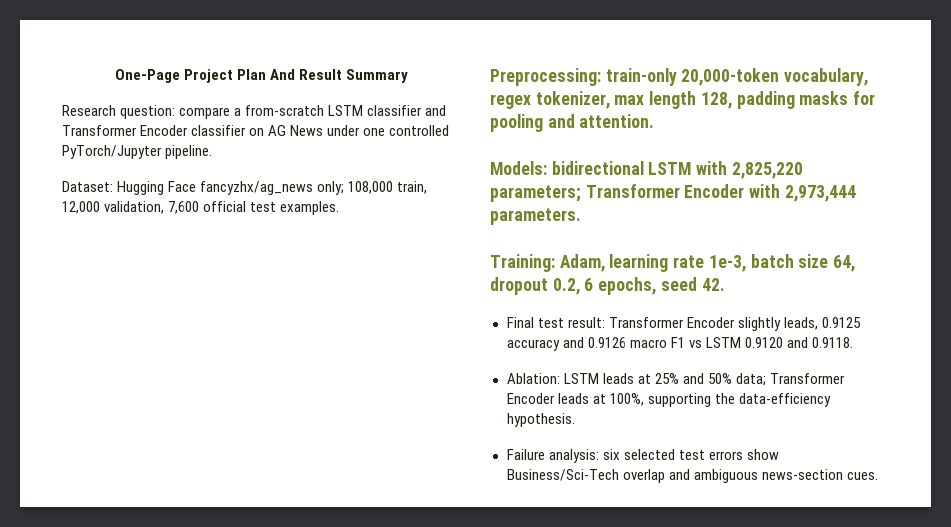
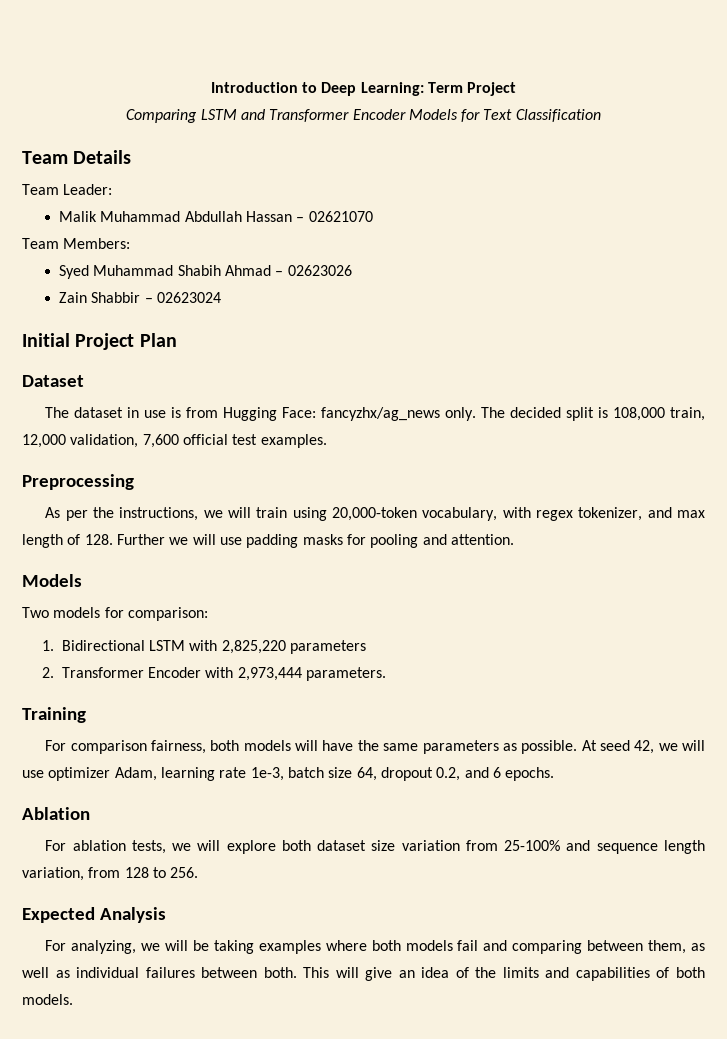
- One-Page Project Plan And Result Summary
- Research question: compare a from-scratch LSTM classifier and Transformer Encoder classifier on AG News under one controlled PyTorch/Jupyter pipeline.
- Dataset: Hugging Face fancyzhx/ag_news only; 108,000 train, 12,000 validation, 7,600 official test examples.
+ Introduction to Deep Learning: Term Project
+ Comparing LSTM and Transformer Encoder Models for Text Classification
+ Team Details
+ Team Leader:
+ Malik Muhammad Abdullah Hassan – 02621070
+ Team Members:
+ Syed Muhammad Shabih Ahmad – 02623026
+ Zain Shabbir – 02623024
+ Initial Project Plan
+ Dataset
+ The dataset in use is from Hugging Face: fancyzhx/ag_news only. The decided split is 108,000 train, 12,000 validation, 7,600 official test examples.
- Preprocessing: train-only 20,000-token vocabulary, regex tokenizer, max length 128, padding masks for pooling and attention.
- Models: bidirectional LSTM with 2,825,220 parameters; Transformer Encoder with 2,973,444 parameters.
+ Preprocessing
+ As per the instructions, we will train using 20,000-token vocabulary, with regex tokenizer, and max length of 128. Further we will use padding masks for pooling and attention.
+ Models
+ Two models for comparison:
+ 1. Bidirectional LSTM with 2,825,220 parameters
+ 2. Transformer Encoder with 2,973,444 parameters.
- Training: Adam, learning rate 1e-3, batch size 64, dropout 0.2, 6 epochs, seed 42.
- Final test result: Transformer Encoder slightly leads, 0.9125 accuracy and 0.9126 macro F1 vs LSTM 0.9120 and 0.9118.
- Ablation: LSTM leads at 25% and 50% data; Transformer Encoder leads at 100%, supporting the data-efficiency hypothesis.
- Failure analysis: six selected test errors show Business/Sci-Tech overlap and ambiguous news-section cues.
+ Training
+ For comparison fairness, both models will have the same parameters as possible. At seed 42, we will use optimizer Adam, learning rate 1e-3, batch size 64, dropout 0.2, and 6 epochs.
+ Ablation
+ For ablation tests, we will explore both dataset size variation from 25-100% and sequence length variation, from 128 to 256.
+ Expected Analysis
+ For analyzing, we will be taking examples where both models fail and comparing between them, as well as individual failures between both. This will give an idea of the limits and capabilities of both models.

